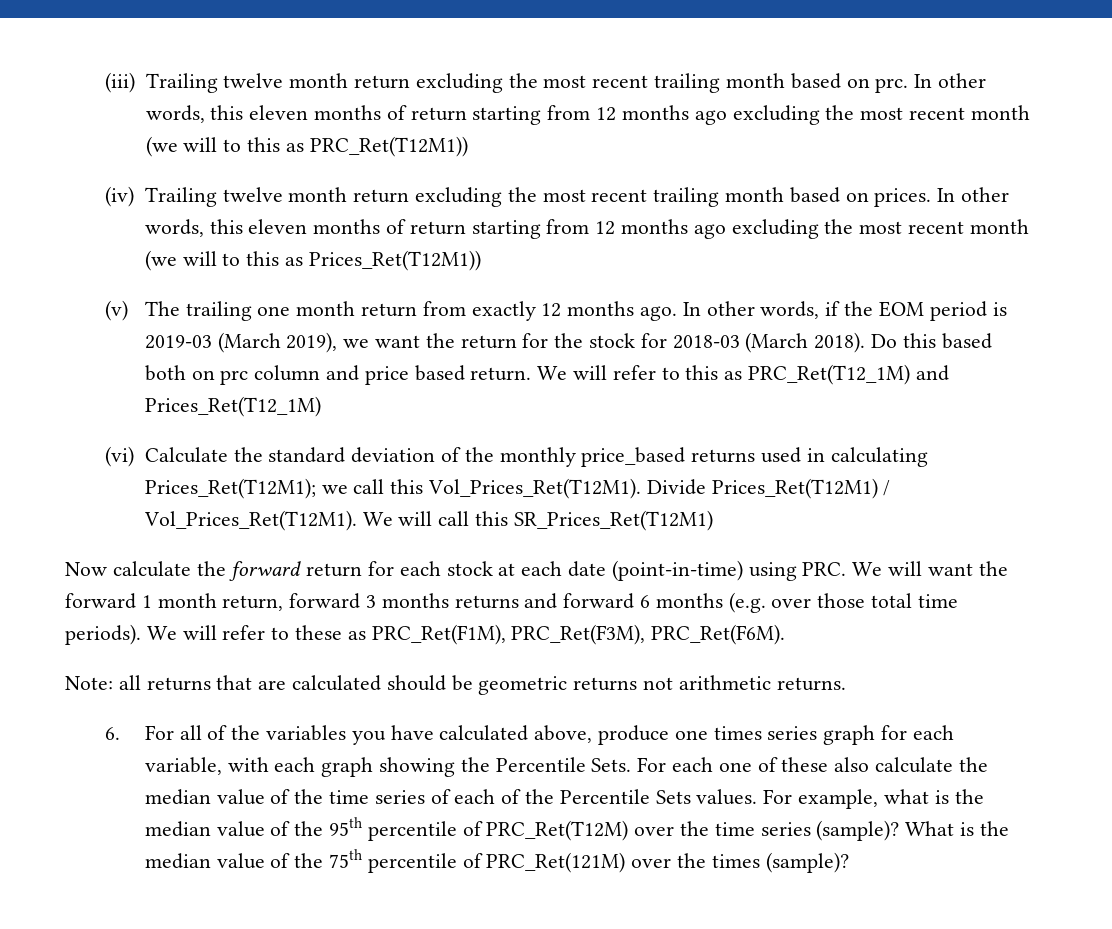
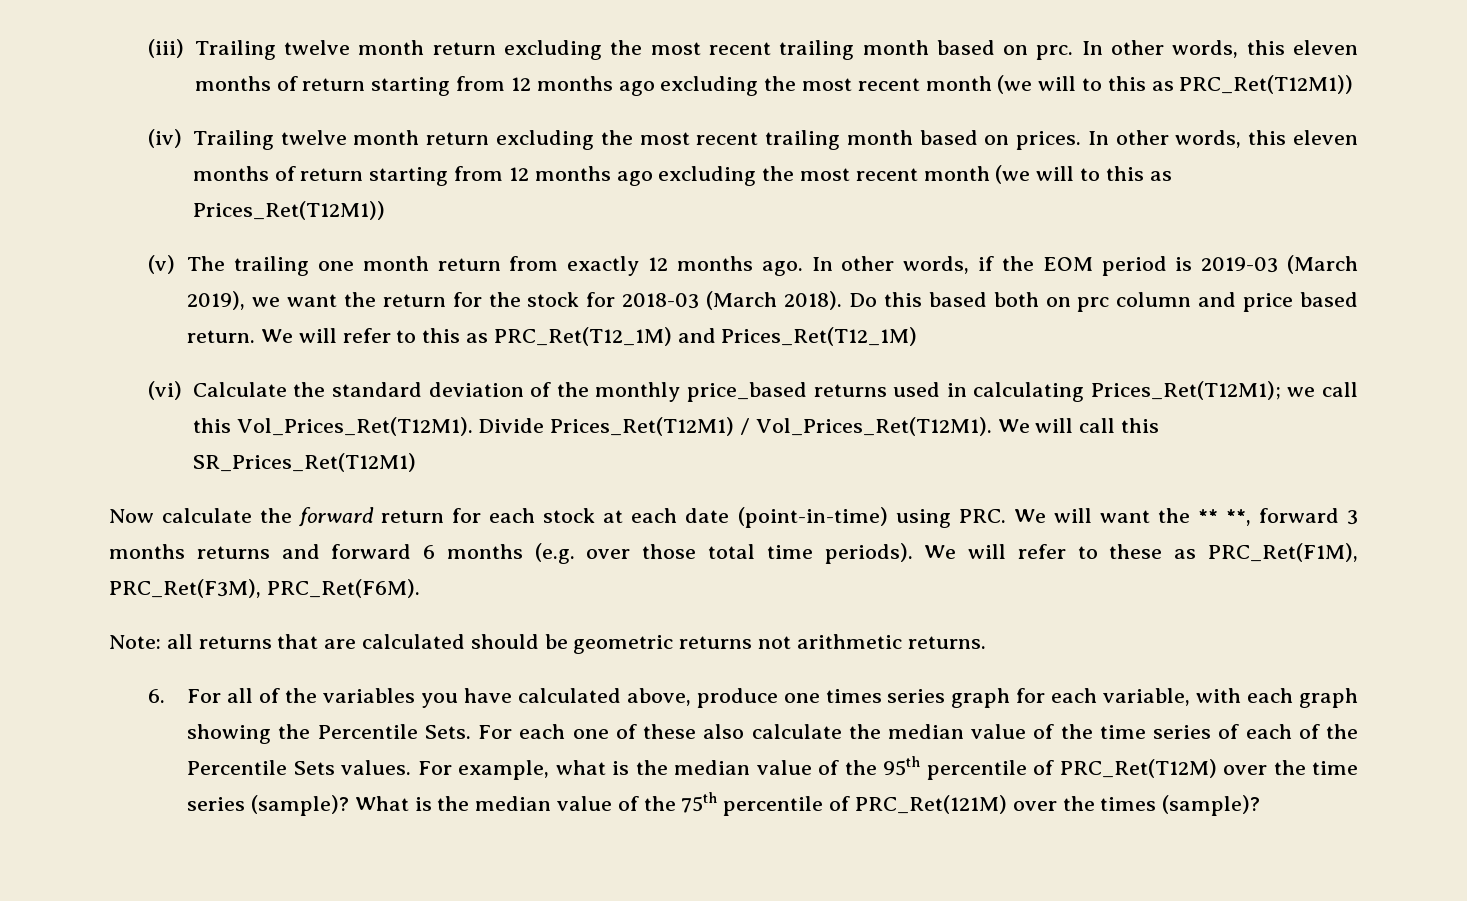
- Now calculate the forward return for each stock at each date (point-in-time) using PRC. We will want the forward 1 month return, forward 3 months returns and forward 6 months (e.g. over those total time periods).
+ Now calculate the forward return for each stock at each date (point-in-time) using PRC. We will want the ** **, forward 3 months returns and forward 6 months (e.g. over those total time periods).

